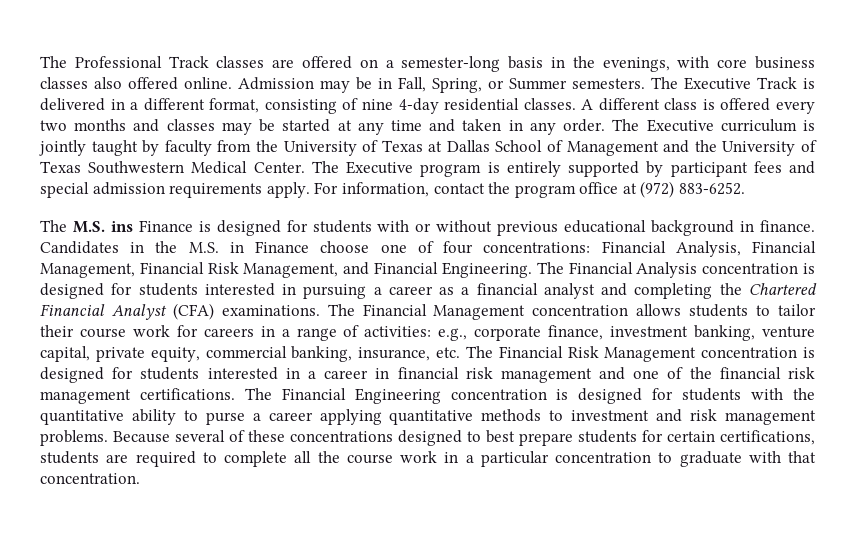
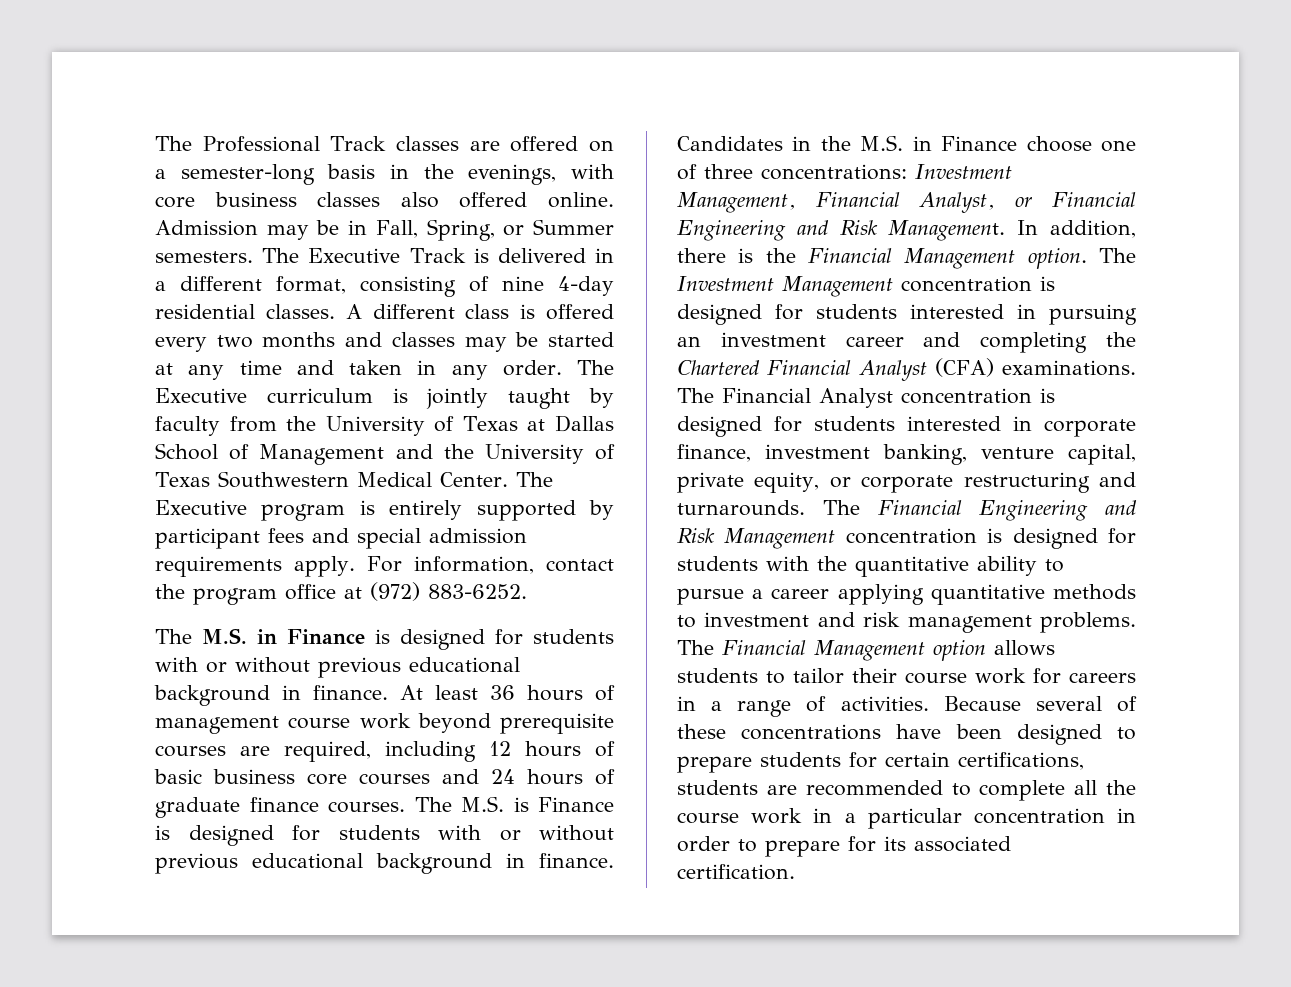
- The M.S. ins Finance is designed for students with or without previous educational background in finance.
+ The M.S. in Finance is designed for students with or without previous educational background in finance. At least 36 hours of management course work beyond prerequisite courses are required, including 12 hours of basic business core courses and 24 hours of graduate finance courses. The M.S. is Finance is designed for students with or without previous educational background in finance.
- Candidates in the M.S. in Finance choose one of four concentrations: Financial Analysis, Financial Management, Financial Risk Management, and Financial Engineering. The Financial Analysis concentration is designed for students interested in pursuing a career as a financial analyst and completing the Chartered Financial Analyst (CFA) examinations.
+ Candidates in the M.S. in Finance choose one of three concentrations: Investment Management, Financial Analyst, or Financial Engineering and Risk Management. In addition, there is the Financial Management option. The Investment Management concentration is designed for students interested in pursuing an investment career and completing the Chartered Financial Analyst (CFA) examinations.
- The Financial Management concentration allows students to tailor their course work for careers in a range of activities: e.g., corporate finance, investment banking, venture capital, private equity, commercial banking, insurance, etc. The Financial Risk Management concentration is designed for students interested in a career in financial risk management and one of the financial risk management certifications. The Financial Engineering concentration is designed for students with the quantitative ability to purse a career applying quantitative methods to investment and risk management problems.
+ The Financial Analyst concentration is designed for students interested in corporate finance, investment banking, venture capital, private equity, or corporate restructuring and turnarounds. The Financial Engineering and Risk Management concentration is designed for students with the quantitative ability to pursue a career applying quantitative methods to investment and risk management problems. The Financial Management option allows students to tailor their course work for careers in a range of activities.
- Because several of these concentrations designed to best prepare students for certain certifications, students are required to complete all the course work in a particular concentration to graduate with that concentration.
+ Because several of these concentrations have been designed to prepare students for certain certifications, students are recommended to complete all the course work in a particular concentration in order to prepare for its associated certification.

